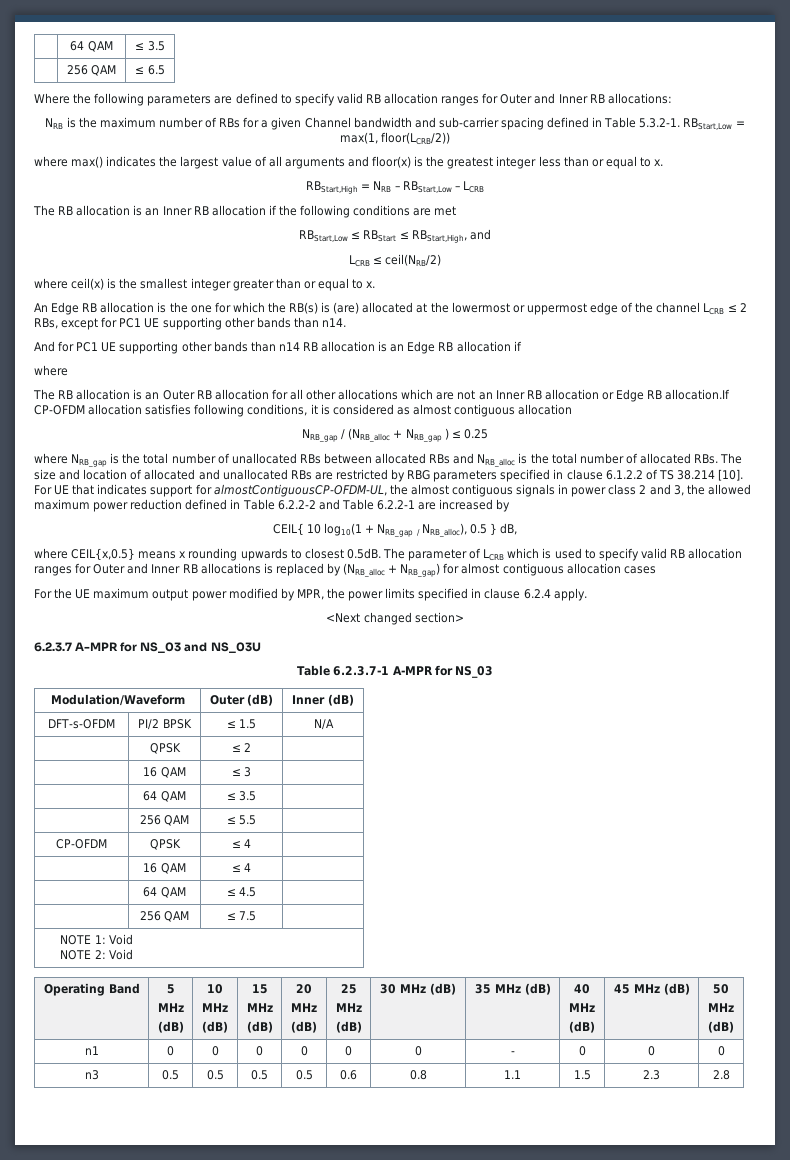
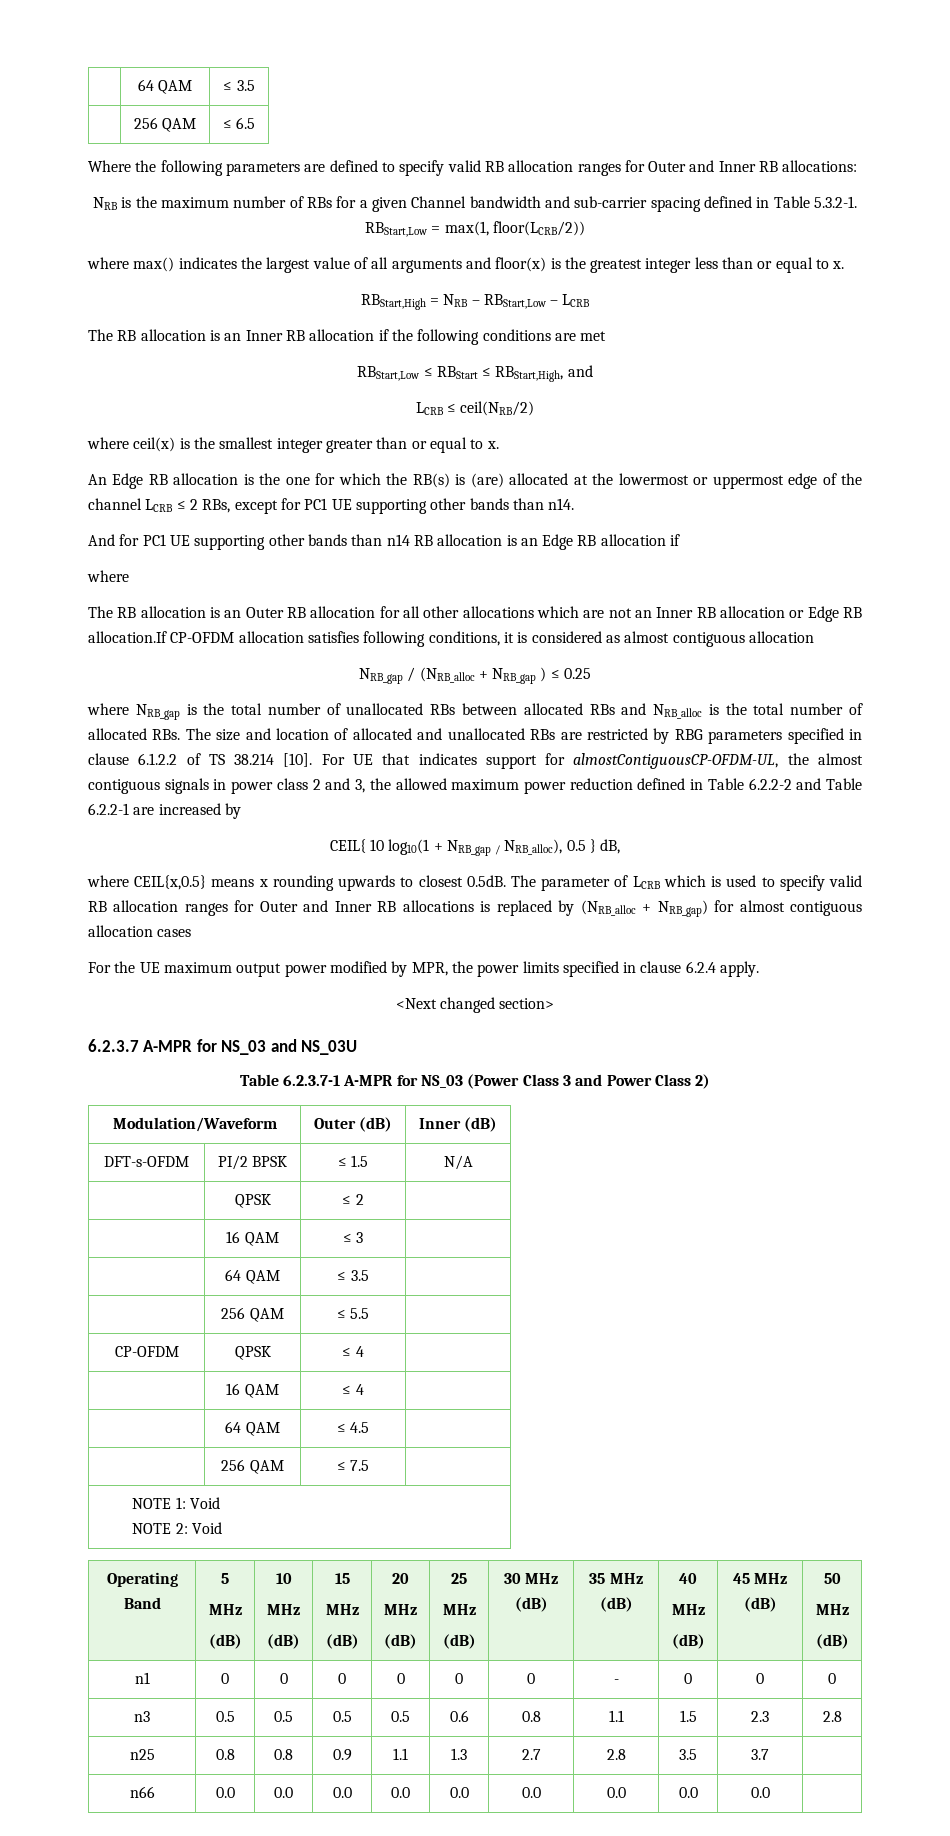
- Table 6.2.3.7-1 A-MPR for NS_03
+ Table 6.2.3.7-1 A-MPR for NS_03 (Power Class 3 and Power Class 2)
+ n25 | 0.8 | 0.8 | 0.9 | 1.1 | 1.3 | 2.7 | 2.8 | 3.5 | 3.7 |
+ n66 | 0.0 | 0.0 | 0.0 | 0.0 | 0.0 | 0.0 | 0.0 | 0.0 | 0.0 |

